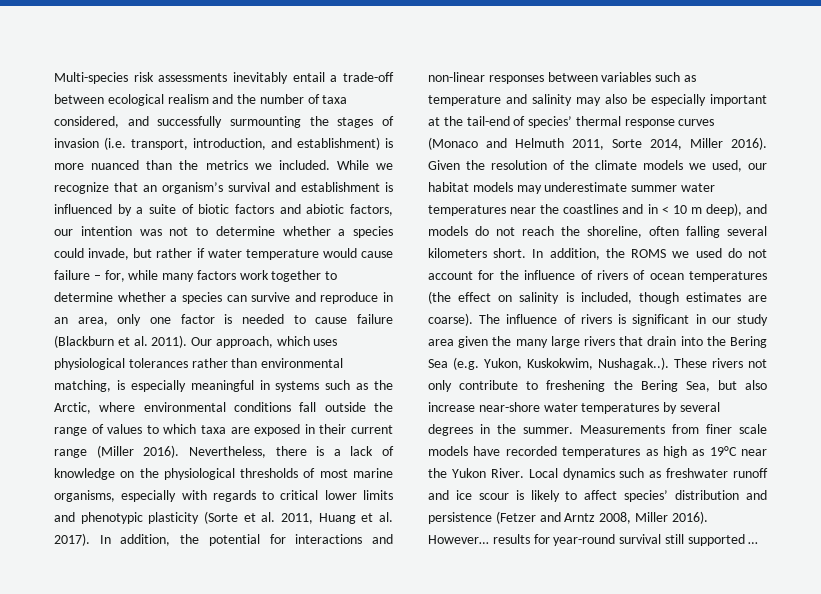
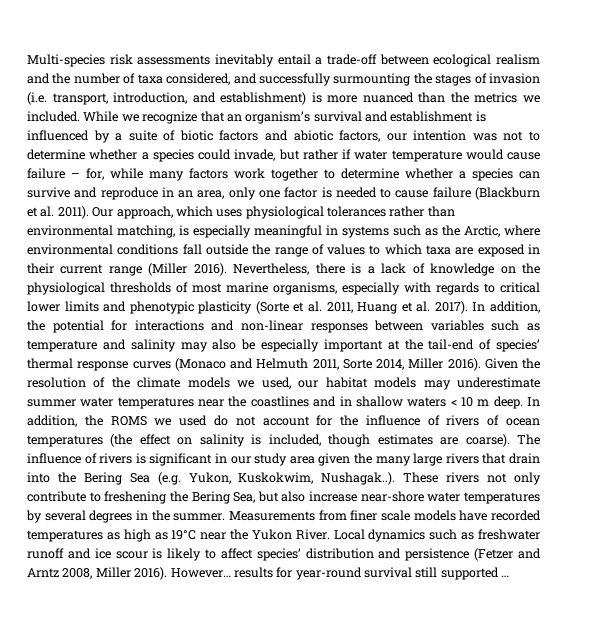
- Given the resolution of the climate models we used, our habitat models may underestimate summer water temperatures near the coastlines and in < 10 m deep), and models do not reach the shoreline, often falling several kilometers short.
+ Given the resolution of the climate models we used, our habitat models may underestimate summer water temperatures near the coastlines and in shallow waters < 10 m deep.

